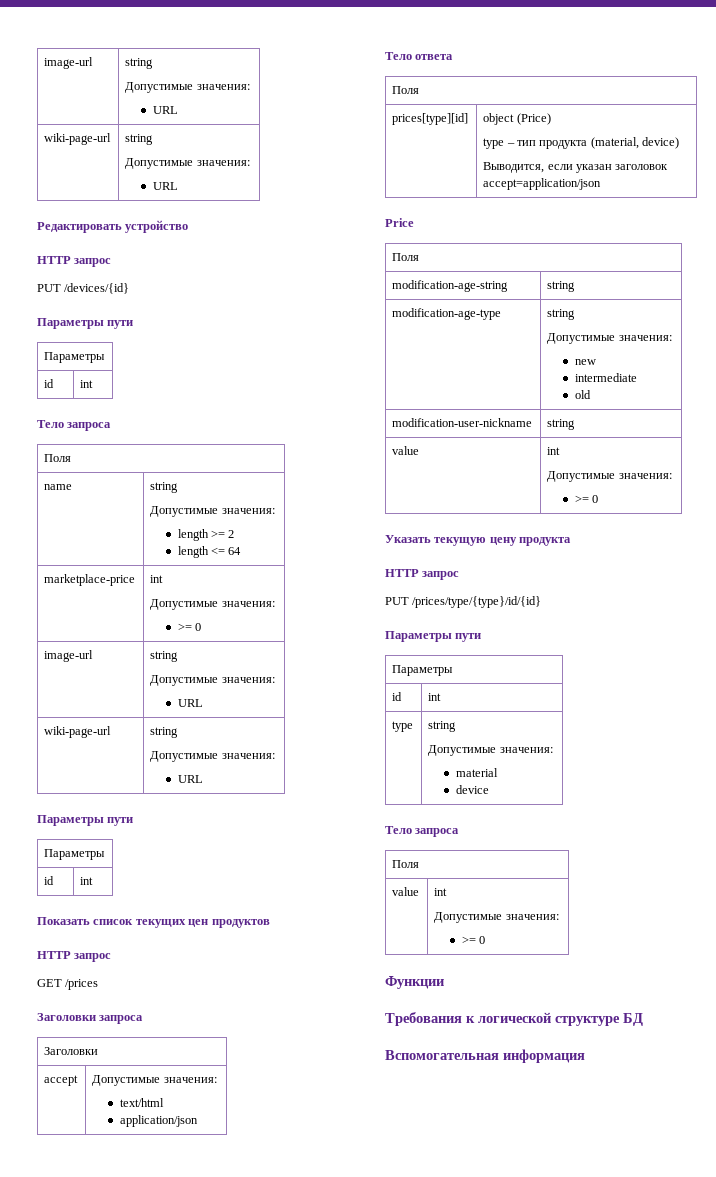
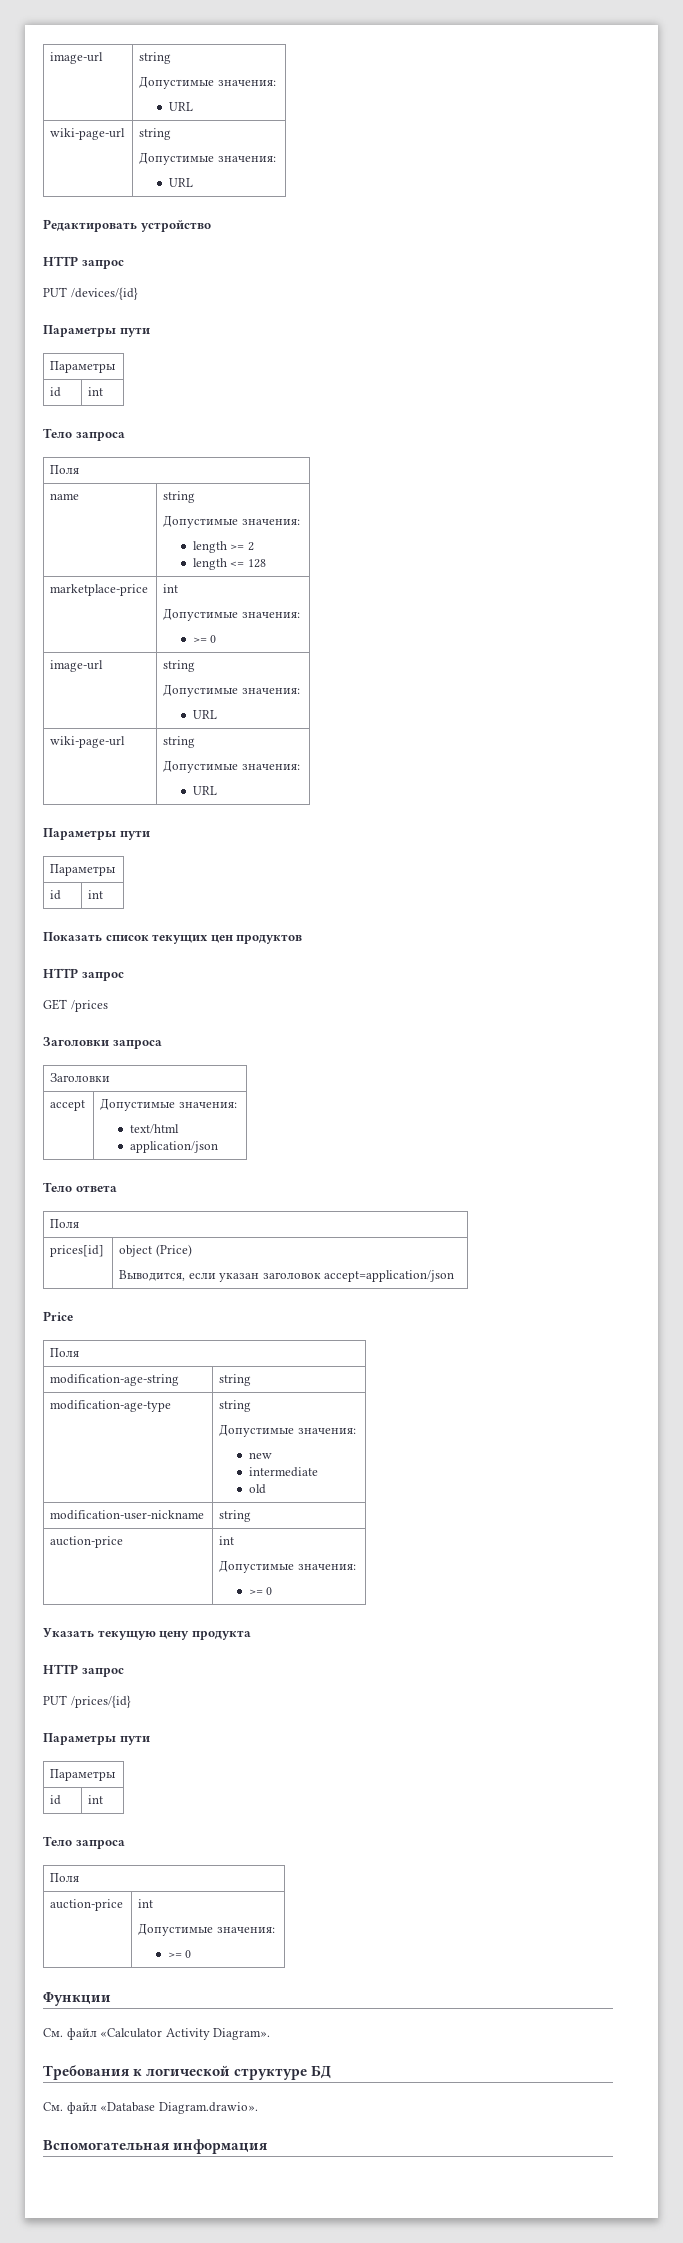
  name | string
  Допустимые значения:
  length >= 2
- length <= 64
+ length <= 128
- prices[type][id] | object (Price)
- type – тип продукта (material, device)
+ prices[id] | object (Price)
  modification-user-nickname | string
- value | int
+ auction-price | int
- PUT /prices/type/{type}/id/{id}
+ PUT /prices/{id}
  Параметры пути
  Параметры
  id | int
- type | string
- Допустимые значения:
- material
- device
  Тело запроса
  Поля
- value | int
+ auction-price | int
+ См. файл «Calculator Activity Diagram».
+ См. файл «Database Diagram.drawio».

